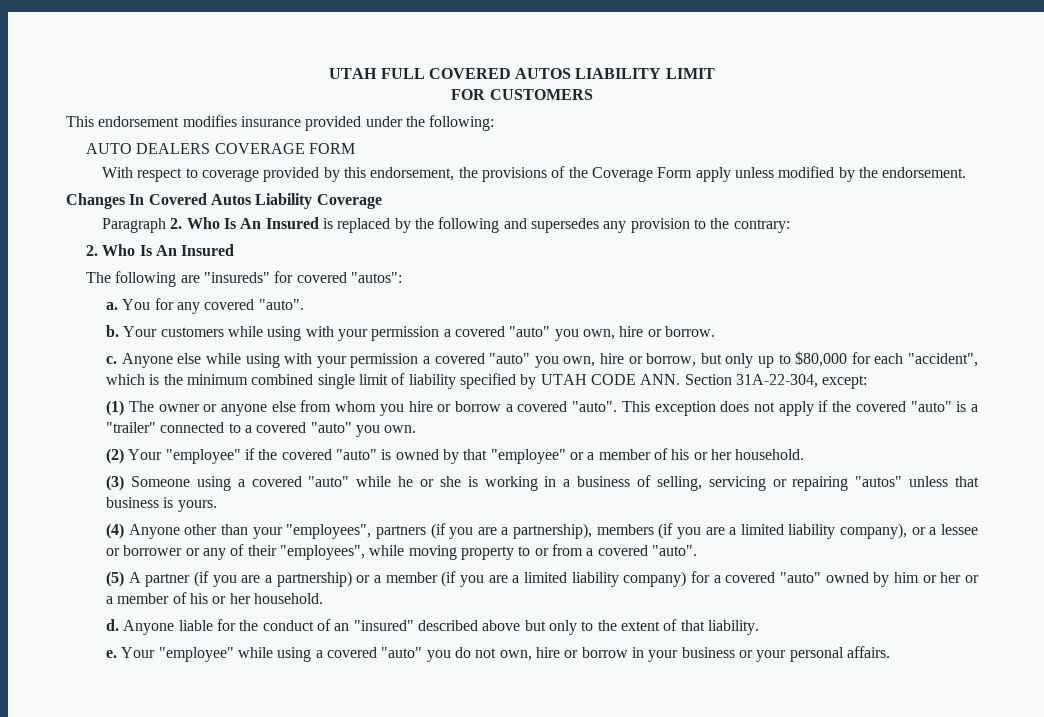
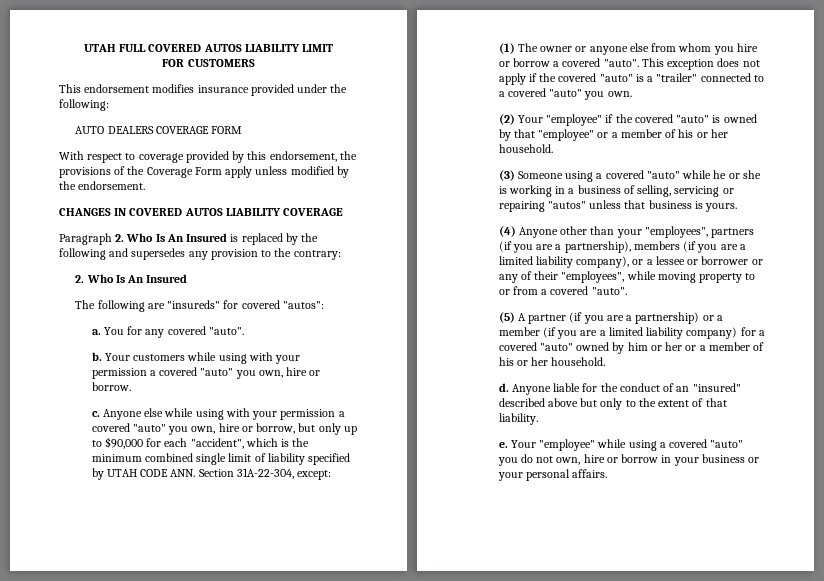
- Changes In Covered Autos Liability Coverage
+ CHANGES IN COVERED AUTOS LIABILITY COVERAGE
- Anyone else while using with your permission a covered "auto" you own, hire or borrow, but only up to $80,000 for each "accident", which is the minimum combined single limit of liability specified by UTAH CODE ANN. Section 31A-22-304, except:
+ Anyone else while using with your permission a covered "auto" you own, hire or borrow, but only up to $90,000 for each "accident", which is the minimum combined single limit of liability specified by UTAH CODE ANN. Section 31A-22-304, except:

